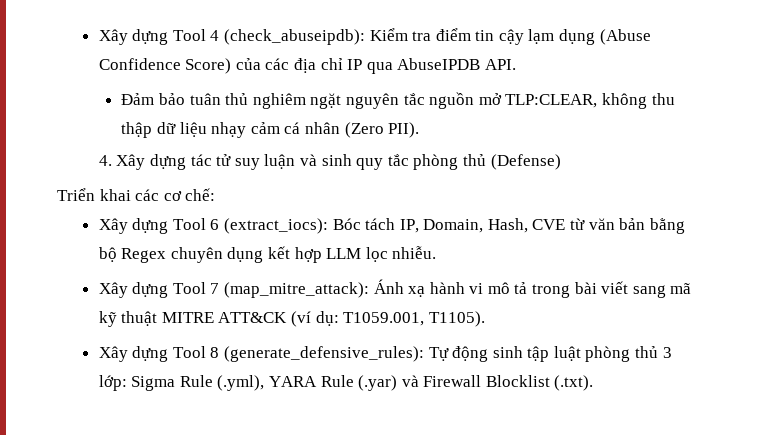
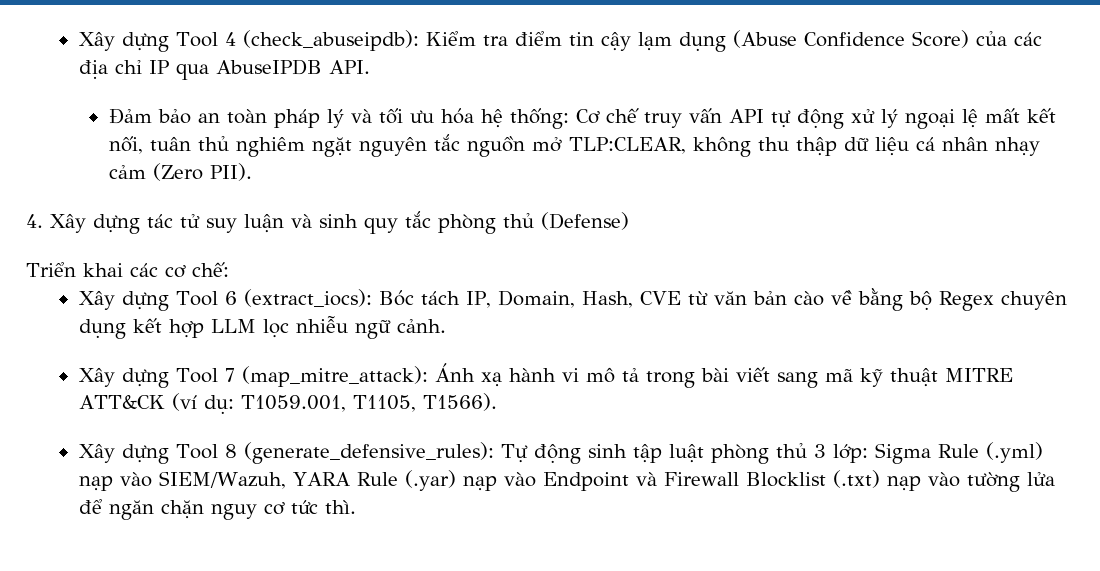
- Đảm bảo tuân thủ nghiêm ngặt nguyên tắc nguồn mở TLP:CLEAR, không thu thập dữ liệu nhạy cảm cá nhân (Zero PII).
+ Đảm bảo an toàn pháp lý và tối ưu hóa hệ thống: Cơ chế truy vấn API tự động xử lý ngoại lệ mất kết nối, tuân thủ nghiêm ngặt nguyên tắc nguồn mở TLP:CLEAR, không thu thập dữ liệu cá nhân nhạy cảm (Zero PII).
- Xây dựng Tool 6 (extract_iocs): Bóc tách IP, Domain, Hash, CVE từ văn bản bằng bộ Regex chuyên dụng kết hợp LLM lọc nhiễu.
+ Xây dựng Tool 6 (extract_iocs): Bóc tách IP, Domain, Hash, CVE từ văn bản cào về bằng bộ Regex chuyên dụng kết hợp LLM lọc nhiễu ngữ cảnh.
- Xây dựng Tool 7 (map_mitre_attack): Ánh xạ hành vi mô tả trong bài viết sang mã kỹ thuật MITRE ATT&CK (ví dụ: T1059.001, T1105).
+ Xây dựng Tool 7 (map_mitre_attack): Ánh xạ hành vi mô tả trong bài viết sang mã kỹ thuật MITRE ATT&CK (ví dụ: T1059.001, T1105, T1566).
- Xây dựng Tool 8 (generate_defensive_rules): Tự động sinh tập luật phòng thủ 3 lớp: Sigma Rule (.yml), YARA Rule (.yar) và Firewall Blocklist (.txt).
+ Xây dựng Tool 8 (generate_defensive_rules): Tự động sinh tập luật phòng thủ 3 lớp: Sigma Rule (.yml) nạp vào SIEM/Wazuh, YARA Rule (.yar) nạp vào Endpoint và Firewall Blocklist (.txt) nạp vào tường lửa để ngăn chặn nguy cơ tức thì.

